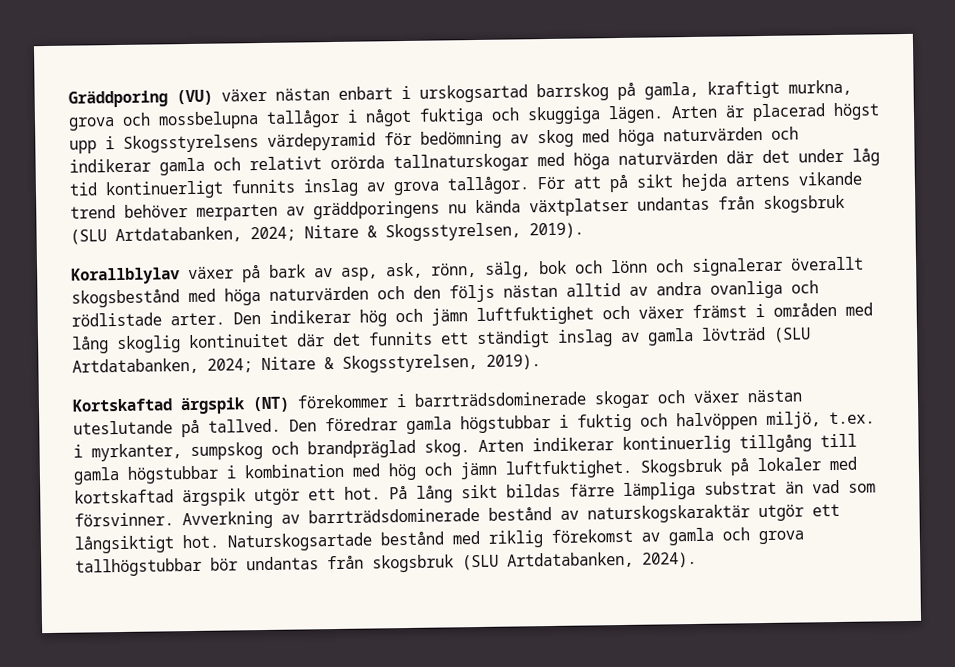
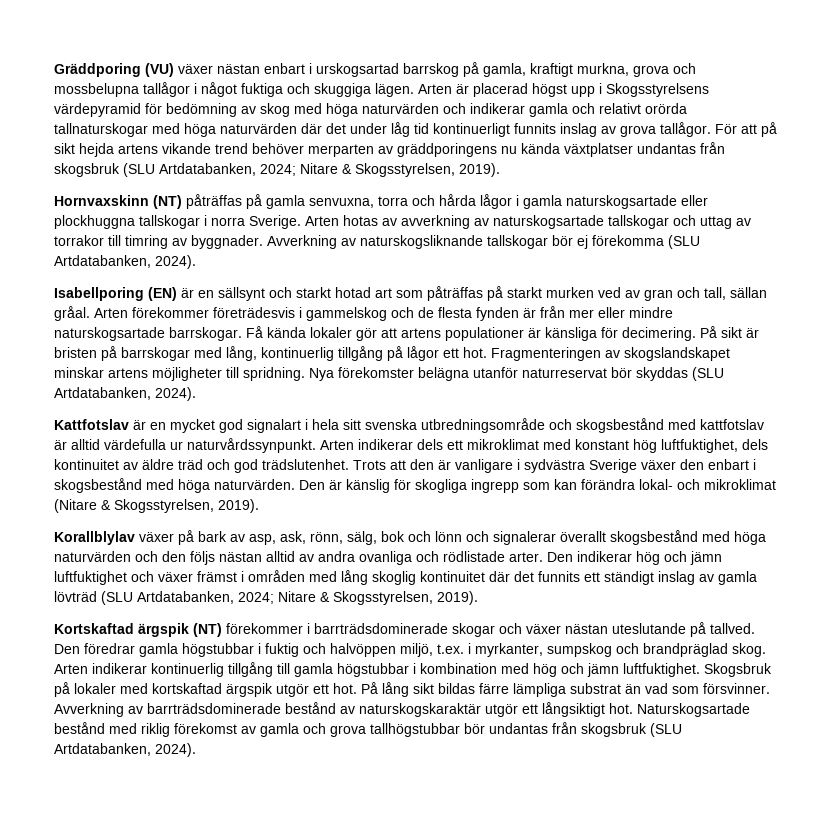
+ Hornvaxskinn (NT) påträffas på gamla senvuxna, torra och hårda lågor i gamla naturskogsartade eller plockhuggna tallskogar i norra Sverige. Arten hotas av avverkning av naturskogsartade tallskogar och uttag av torrakor till timring av byggnader. Avverkning av naturskogsliknande tallskogar bör ej förekomma (SLU Artdatabanken, 2024).
+ Isabellporing (EN) är en sällsynt och starkt hotad art som påträffas på starkt murken ved av gran och tall, sällan gråal. Arten förekommer företrädesvis i gammelskog och de flesta fynden är från mer eller mindre naturskogsartade barrskogar. Få kända lokaler gör att artens populationer är känsliga för decimering. På sikt är bristen på barrskogar med lång, kontinuerlig tillgång på lågor ett hot. Fragmenteringen av skogslandskapet minskar artens möjligheter till spridning. Nya förekomster belägna utanför naturreservat bör skyddas (SLU Artdatabanken, 2024).
+ Kattfotslav är en mycket god signalart i hela sitt svenska utbredningsområde och skogsbestånd med kattfotslav är alltid värdefulla ur naturvårdssynpunkt. Arten indikerar dels ett mikroklimat med konstant hög luftfuktighet, dels kontinuitet av äldre träd och god trädslutenhet. Trots att den är vanligare i sydvästra Sverige växer den enbart i skogsbestånd med höga naturvärden. Den är känslig för skogliga ingrepp som kan förändra lokal- och mikroklimat (Nitare & Skogsstyrelsen, 2019).

